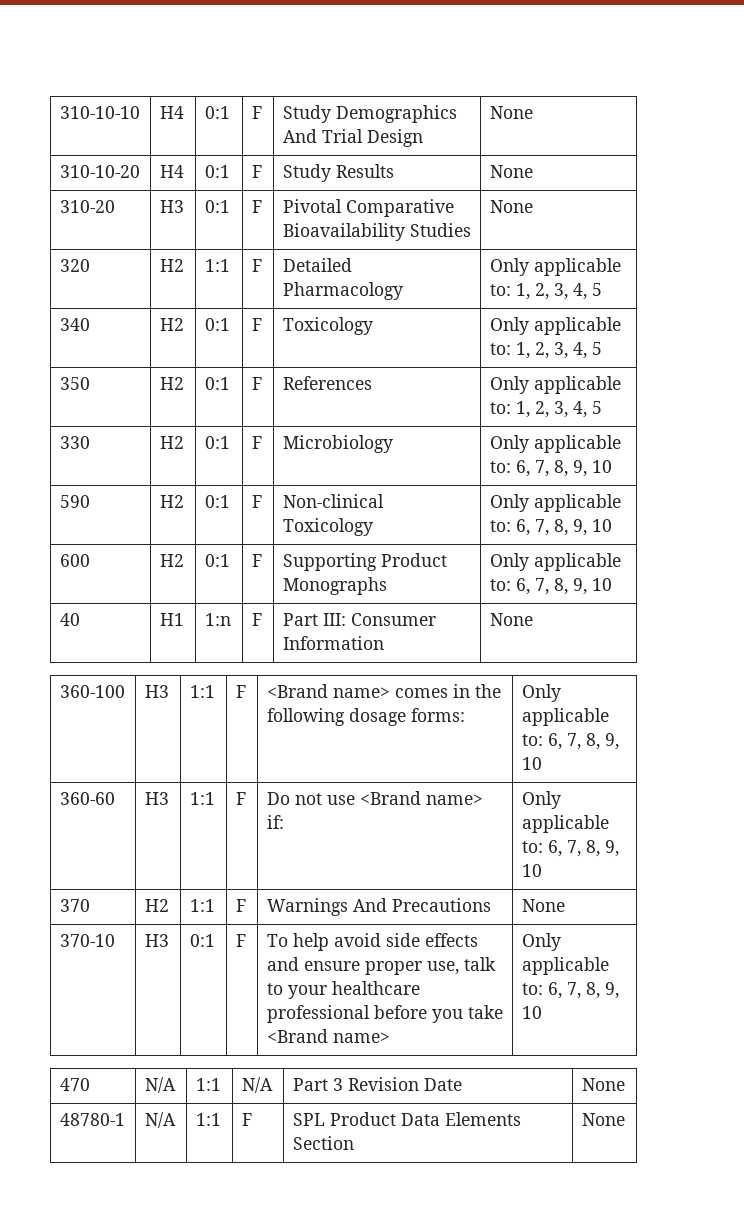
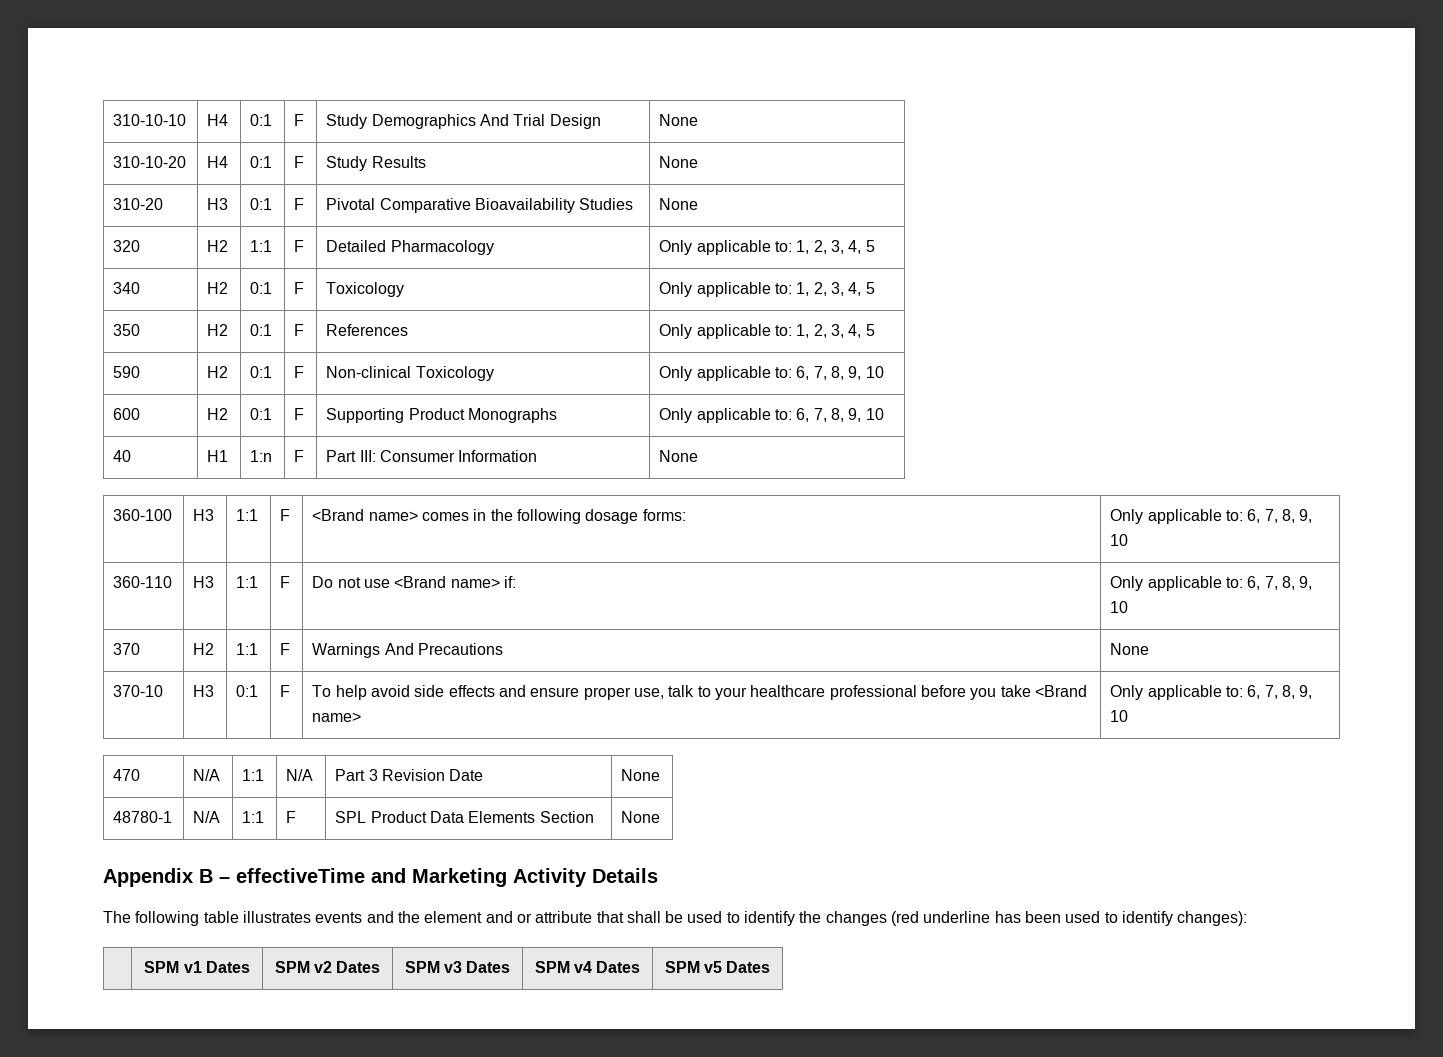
- 330 | H2 | 0:1 | F | Microbiology | Only applicable to: 6, 7, 8, 9, 10
- 360-60 | H3 | 1:1 | F | Do not use <Brand name> if: | Only applicable to: 6, 7, 8, 9, 10
+ 360-110 | H3 | 1:1 | F | Do not use <Brand name> if: | Only applicable to: 6, 7, 8, 9, 10
+ Appendix B – effectiveTime and Marketing Activity Details
+ The following table illustrates events and the element and or attribute that shall be used to identify the changes (red underline has been used to identify changes):
+ | SPM v1 Dates | SPM v2 Dates | SPM v3 Dates | SPM v4 Dates | SPM v5 Dates

